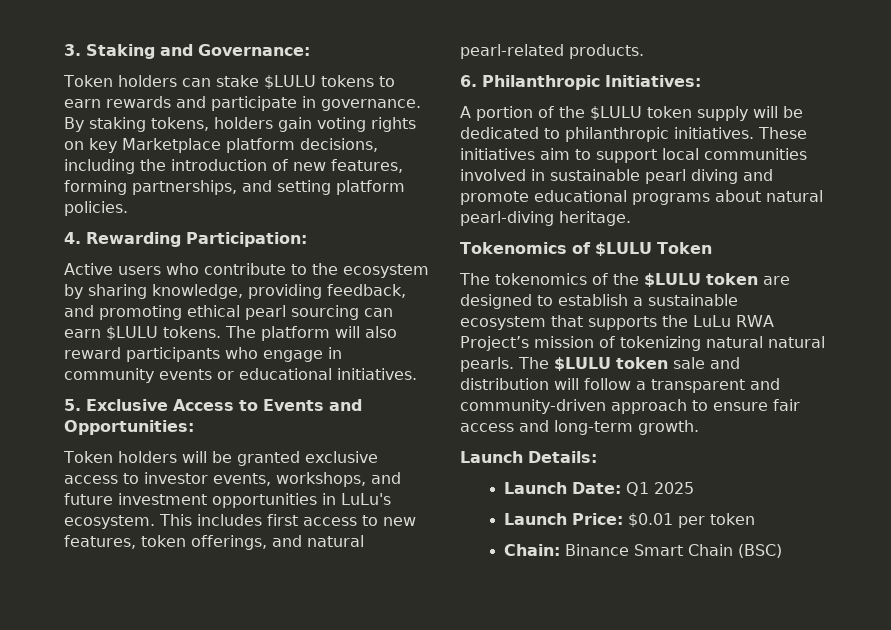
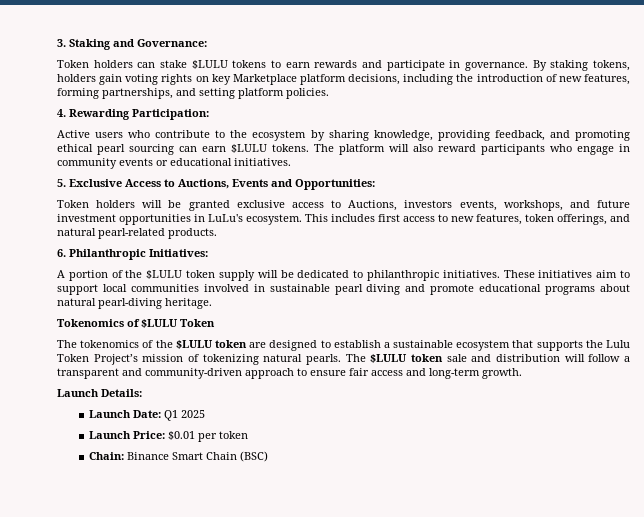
- 5. Exclusive Access to Events and Opportunities:
+ 5. Exclusive Access to Auctions, Events and Opportunities:
- Token holders will be granted exclusive access to investor events, workshops, and future investment opportunities in LuLu's ecosystem.
+ Token holders will be granted exclusive access to Auctions, investors events, workshops, and future investment opportunities in LuLu's ecosystem.
- The tokenomics of the $LULU token are designed to establish a sustainable ecosystem that supports the LuLu RWA Project’s mission of tokenizing natural natural pearls.
+ The tokenomics of the $LULU token are designed to establish a sustainable ecosystem that supports the Lulu Token Project’s mission of tokenizing natural pearls.

